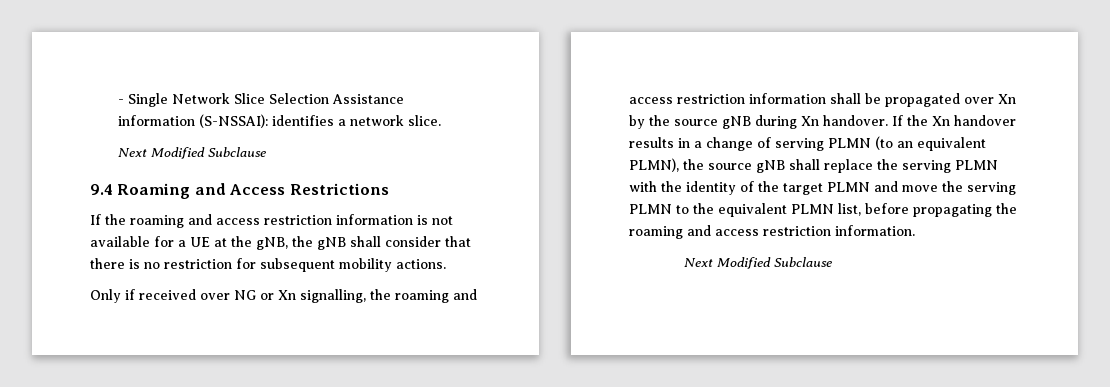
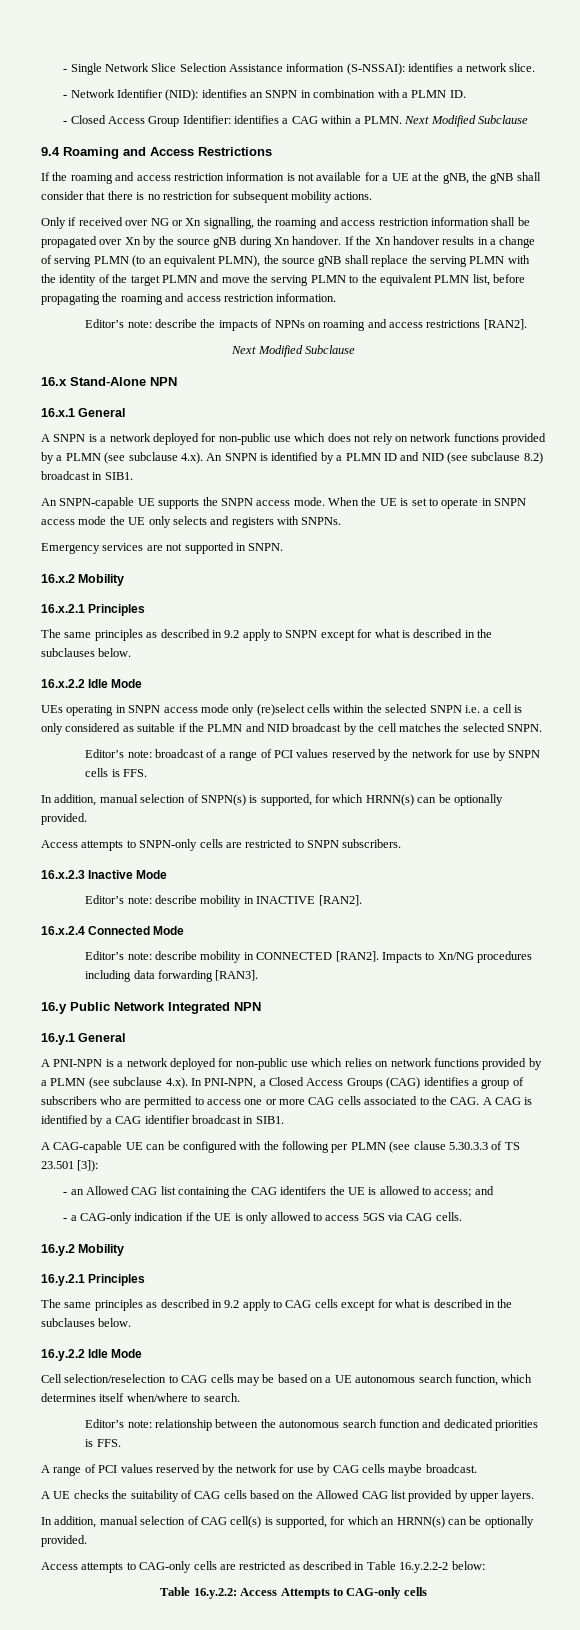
+ - Network Identifier (NID): identifies an SNPN in combination with a PLMN ID.
+ - Closed Access Group Identifier: identifies a CAG within a PLMN.
  If the Xn handover results in a change of serving PLMN (to an equivalent PLMN), the source gNB shall replace the serving PLMN with the identity of the target PLMN and move the serving PLMN to the equivalent PLMN list, before propagating the roaming and access restriction information.
+ Editor’s note: describe the impacts of NPNs on roaming and access restrictions [RAN2].
  Next Modified Subclause
+ 16.x Stand-Alone NPN
+ 16.x.1 General
+ A SNPN is a network deployed for non-public use which does not rely on network functions provided by a PLMN (see subclause 4.x). An SNPN is identified by a PLMN ID and NID (see subclause 8.2) broadcast in SIB1.
+ An SNPN-capable UE supports the SNPN access mode. When the UE is set to operate in SNPN access mode the UE only selects and registers with SNPNs.
+ Emergency services are not supported in SNPN.
+ 16.x.2 Mobility
+ 16.x.2.1 Principles
+ The same principles as described in 9.2 apply to SNPN except for what is described in the subclauses below.
+ 16.x.2.2 Idle Mode
+ UEs operating in SNPN access mode only (re)select cells within the selected SNPN i.e. a cell is only considered as suitable if the PLMN and NID broadcast by the cell matches the selected SNPN.
+ Editor’s note: broadcast of a range of PCI values reserved by the network for use by SNPN cells is FFS.
+ In addition, manual selection of SNPN(s) is supported, for which HRNN(s) can be optionally provided.
+ Access attempts to SNPN-only cells are restricted to SNPN subscribers.
+ 16.x.2.3 Inactive Mode
+ Editor’s note: describe mobility in INACTIVE [RAN2].
+ 16.x.2.4 Connected Mode
+ Editor’s note: describe mobility in CONNECTED [RAN2]. Impacts to Xn/NG procedures including data forwarding [RAN3].
+ 16.y Public Network Integrated NPN
+ 16.y.1 General
+ A PNI-NPN is a network deployed for non-public use which relies on network functions provided by a PLMN (see subclause 4.x). In PNI-NPN, a Closed Access Groups (CAG) identifies a group of subscribers who are permitted to access one or more CAG cells associated to the CAG. A CAG is identified by a CAG identifier broadcast in SIB1.
+ A CAG-capable UE can be configured with the following per PLMN (see clause 5.30.3.3 of TS 23.501 [3]):
+ - an Allowed CAG list containing the CAG identifers the UE is allowed to access; and
+ - a CAG-only indication if the UE is only allowed to access 5GS via CAG cells.
+ 16.y.2 Mobility
+ 16.y.2.1 Principles
+ The same principles as described in 9.2 apply to CAG cells except for what is described in the subclauses below.
+ 16.y.2.2 Idle Mode
+ Cell selection/reselection to CAG cells may be based on a UE autonomous search function, which determines itself when/where to search.
+ Editor’s note: relationship between the autonomous search function and dedicated priorities is FFS.
+ A range of PCI values reserved by the network for use by CAG cells maybe broadcast.
+ A UE checks the suitability of CAG cells based on the Allowed CAG list provided by upper layers.
+ In addition, manual selection of CAG cell(s) is supported, for which an HRNN(s) can be optionally provided.
+ Access attempts to CAG-only cells are restricted as described in Table 16.y.2.2-2 below:
+ Table 16.y.2.2: Access Attempts to CAG-only cells

